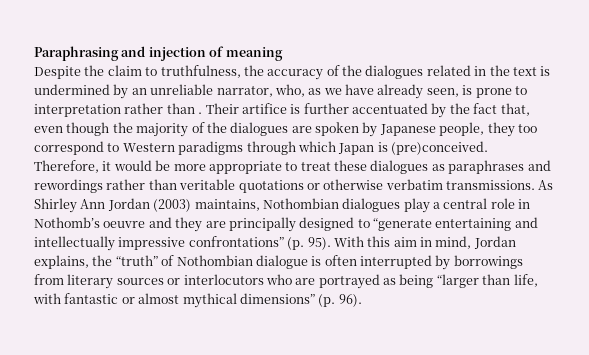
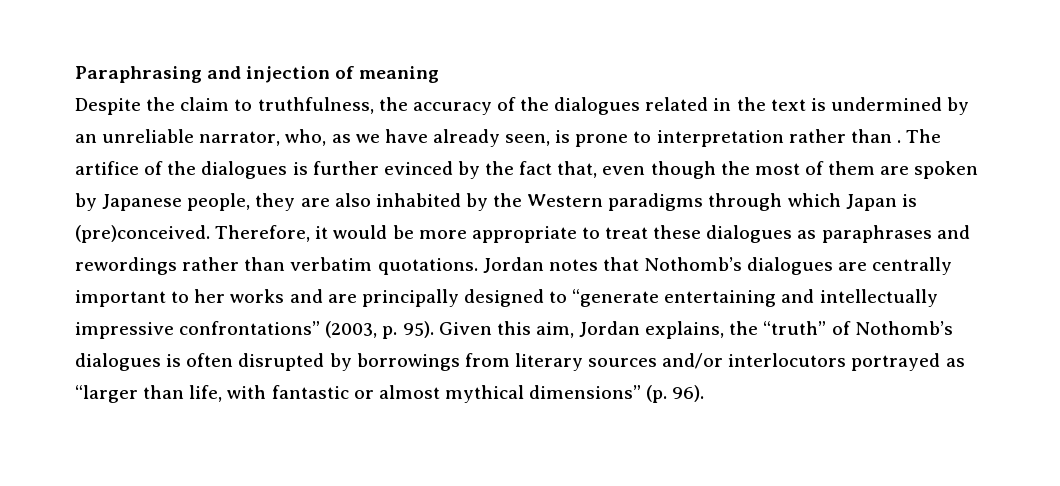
- Their artifice is further accentuated by the fact that, even though the majority of the dialogues are spoken by Japanese people, they too correspond to Western paradigms through which Japan is (pre)conceived.
+ The artifice of the dialogues is further evinced by the fact that, even though the most of them are spoken by Japanese people, they are also inhabited by the Western paradigms through which Japan is (pre)conceived.
- Therefore, it would be more appropriate to treat these dialogues as paraphrases and rewordings rather than veritable quotations or otherwise verbatim transmissions. As Shirley Ann Jordan (2003) maintains, Nothombian dialogues play a central role in Nothomb’s oeuvre and they are principally designed to “generate entertaining and intellectually impressive confrontations” (p. 95). With this aim in mind, Jordan explains, the “truth” of Nothombian dialogue is often interrupted by borrowings from literary sources or interlocutors who are portrayed as being “larger than life, with fantastic or almost mythical dimensions” (p. 96).
+ Therefore, it would be more appropriate to treat these dialogues as paraphrases and rewordings rather than verbatim quotations. Jordan notes that Nothomb’s dialogues are centrally important to her works and are principally designed to “generate entertaining and intellectually impressive confrontations” (2003, p. 95). Given this aim, Jordan explains, the “truth” of Nothomb’s dialogues is often disrupted by borrowings from literary sources and/or interlocutors portrayed as “larger than life, with fantastic or almost mythical dimensions” (p. 96).

